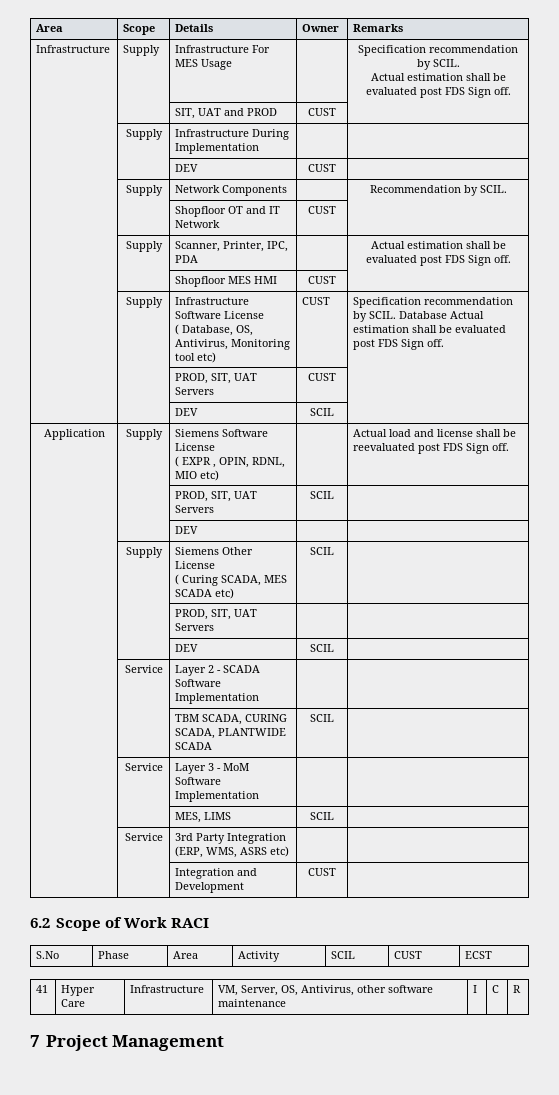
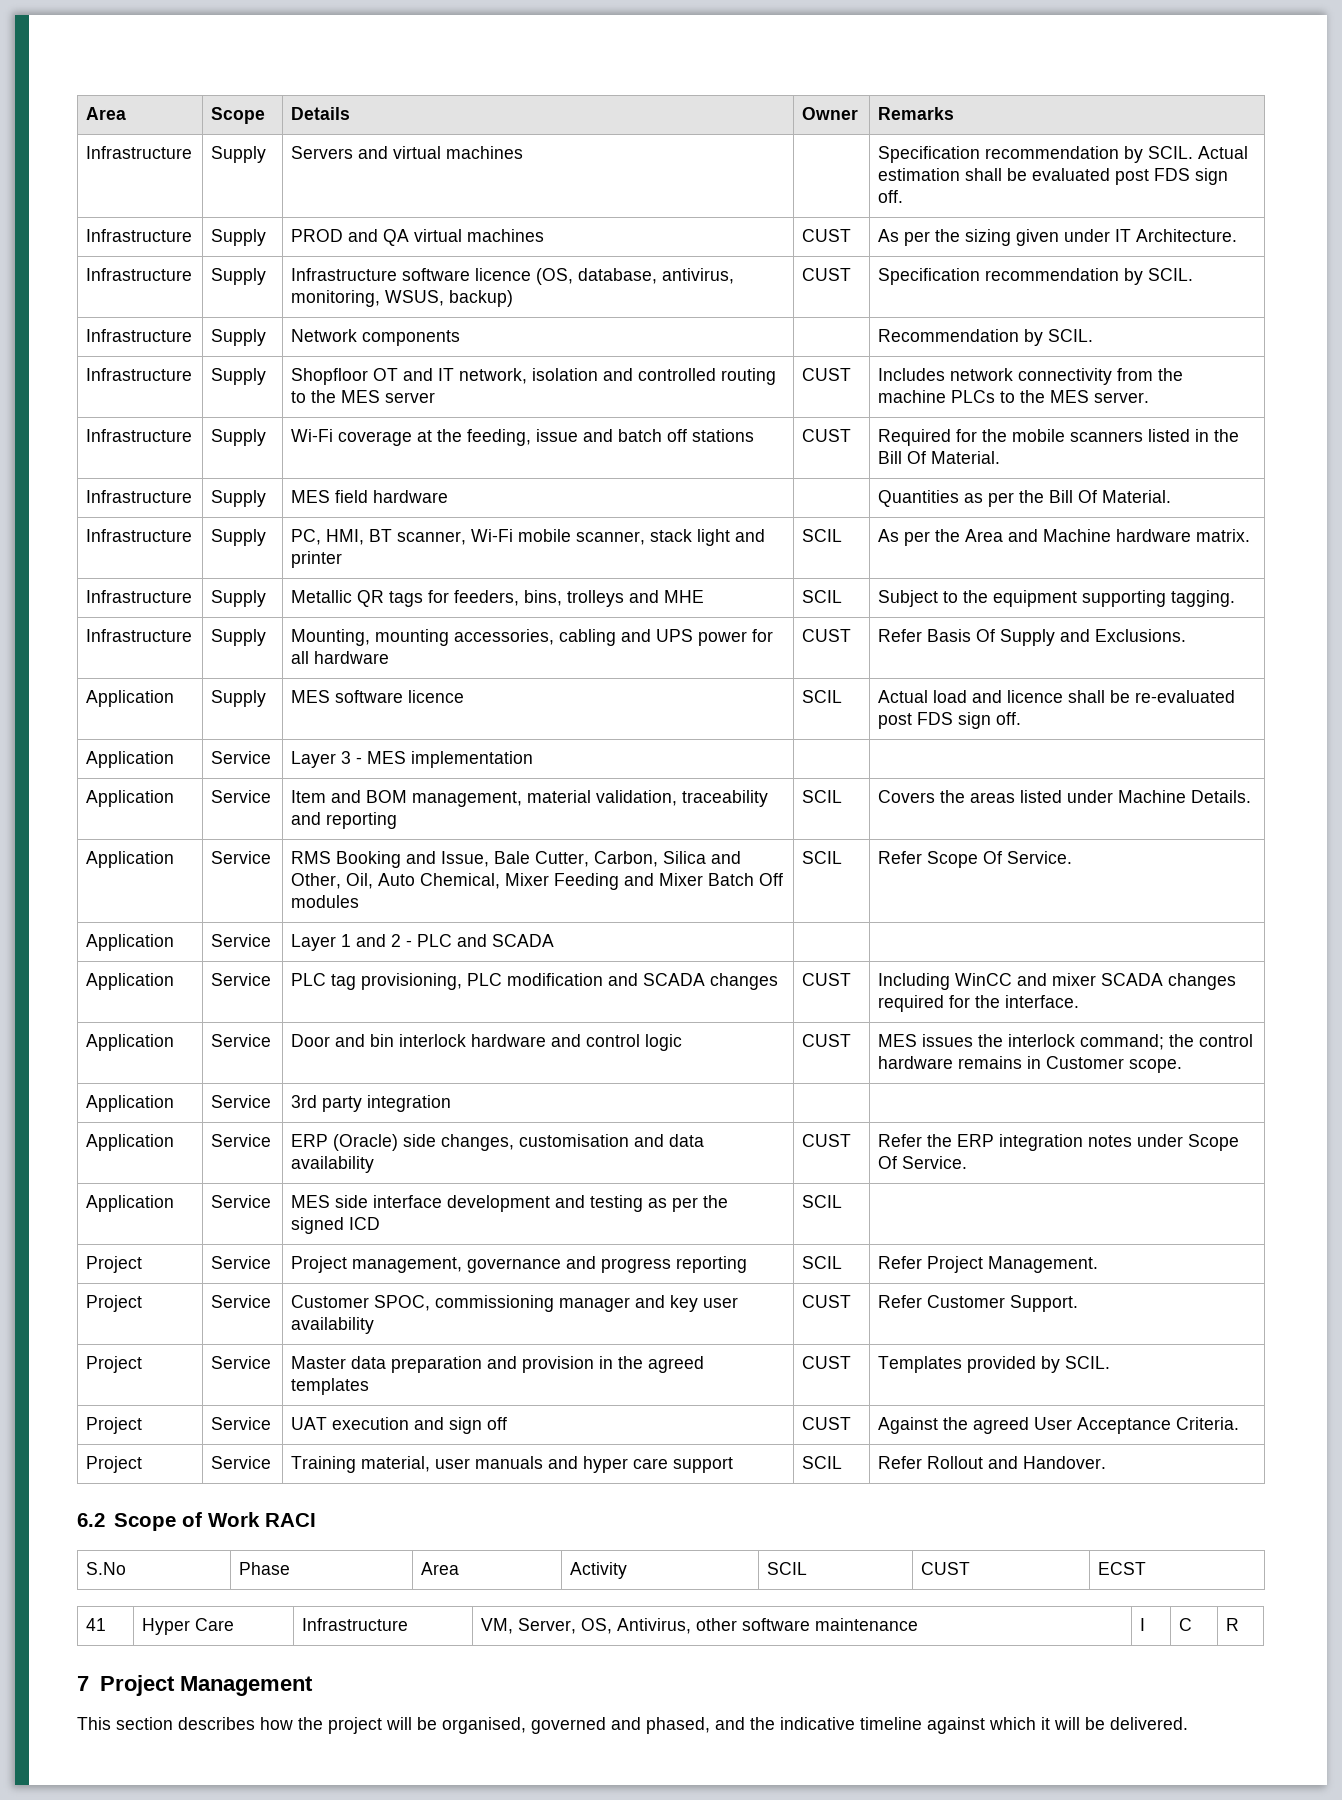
- Infrastructure | Supply | Infrastructure For MES Usage | | Specification recommendation by SCIL.
- Actual estimation shall be evaluated post FDS Sign off.
- | | SIT, UAT and PROD | CUST |
- | Supply | Infrastructure During Implementation | |
- | | DEV | CUST |
- | Supply | Network Components | | Recommendation by SCIL.
- | | Shopfloor OT and IT Network | CUST |
- | Supply | Scanner, Printer, IPC, PDA | | Actual estimation shall be evaluated post FDS Sign off.
- | | Shopfloor MES HMI | CUST |
- | Supply | Infrastructure Software License
- ( Database, OS, Antivirus, Monitoring tool etc) | CUST | Specification recommendation by SCIL. Database Actual estimation shall be evaluated post FDS Sign off.
- | | PROD, SIT, UAT Servers | CUST |
- | | DEV | SCIL |
- Application | Supply | Siemens Software License
- ( EXPR , OPIN, RDNL, MIO etc) | | Actual load and license shall be reevaluated post FDS Sign off.
- | | PROD, SIT, UAT Servers | SCIL |
- | | DEV | |
- | Supply | Siemens Other License
- ( Curing SCADA, MES SCADA etc) | SCIL |
- | | PROD, SIT, UAT Servers | |
- | | DEV | SCIL |
- | Service | Layer 2 - SCADA Software Implementation | |
- | | TBM SCADA, CURING SCADA, PLANTWIDE SCADA | SCIL |
- | Service | Layer 3 - MoM Software Implementation | |
- | | MES, LIMS | SCIL |
- | Service | 3rd Party Integration (ERP, WMS, ASRS etc) | |
- | | Integration and Development | CUST |
+ Infrastructure | Supply | Servers and virtual machines | | Specification recommendation by SCIL. Actual estimation shall be evaluated post FDS sign off.
+ Infrastructure | Supply | PROD and QA virtual machines | CUST | As per the sizing given under IT Architecture.
+ Infrastructure | Supply | Infrastructure software licence (OS, database, antivirus, monitoring, WSUS, backup) | CUST | Specification recommendation by SCIL.
+ Infrastructure | Supply | Network components | | Recommendation by SCIL.
+ Infrastructure | Supply | Shopfloor OT and IT network, isolation and controlled routing to the MES server | CUST | Includes network connectivity from the machine PLCs to the MES server.
+ Infrastructure | Supply | Wi-Fi coverage at the feeding, issue and batch off stations | CUST | Required for the mobile scanners listed in the Bill Of Material.
+ Infrastructure | Supply | MES field hardware | | Quantities as per the Bill Of Material.
+ Infrastructure | Supply | PC, HMI, BT scanner, Wi-Fi mobile scanner, stack light and printer | SCIL | As per the Area and Machine hardware matrix.
+ Infrastructure | Supply | Metallic QR tags for feeders, bins, trolleys and MHE | SCIL | Subject to the equipment supporting tagging.
+ Infrastructure | Supply | Mounting, mounting accessories, cabling and UPS power for all hardware | CUST | Refer Basis Of Supply and Exclusions.
+ Application | Supply | MES software licence | SCIL | Actual load and licence shall be re-evaluated post FDS sign off.
+ Application | Service | Layer 3 - MES implementation | |
+ Application | Service | Item and BOM management, material validation, traceability and reporting | SCIL | Covers the areas listed under Machine Details.
+ Application | Service | RMS Booking and Issue, Bale Cutter, Carbon, Silica and Other, Oil, Auto Chemical, Mixer Feeding and Mixer Batch Off modules | SCIL | Refer Scope Of Service.
+ Application | Service | Layer 1 and 2 - PLC and SCADA | |
+ Application | Service | PLC tag provisioning, PLC modification and SCADA changes | CUST | Including WinCC and mixer SCADA changes required for the interface.
+ Application | Service | Door and bin interlock hardware and control logic | CUST | MES issues the interlock command; the control hardware remains in Customer scope.
+ Application | Service | 3rd party integration | |
+ Application | Service | ERP (Oracle) side changes, customisation and data availability | CUST | Refer the ERP integration notes under Scope Of Service.
+ Application | Service | MES side interface development and testing as per the signed ICD | SCIL |
+ Project | Service | Project management, governance and progress reporting | SCIL | Refer Project Management.
+ Project | Service | Customer SPOC, commissioning manager and key user availability | CUST | Refer Customer Support.
+ Project | Service | Master data preparation and provision in the agreed templates | CUST | Templates provided by SCIL.
+ Project | Service | UAT execution and sign off | CUST | Against the agreed User Acceptance Criteria.
+ Project | Service | Training material, user manuals and hyper care support | SCIL | Refer Rollout and Handover.
+ This section describes how the project will be organised, governed and phased, and the indicative timeline against which it will be delivered.

